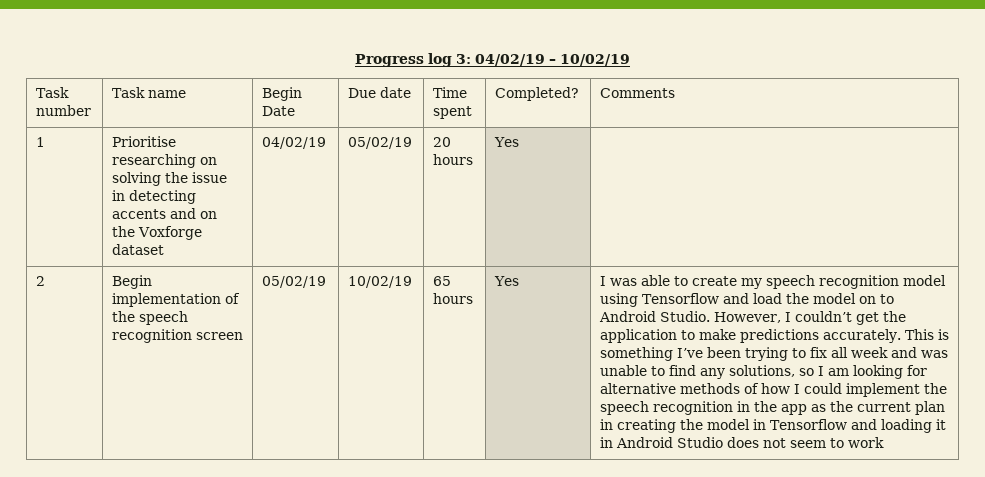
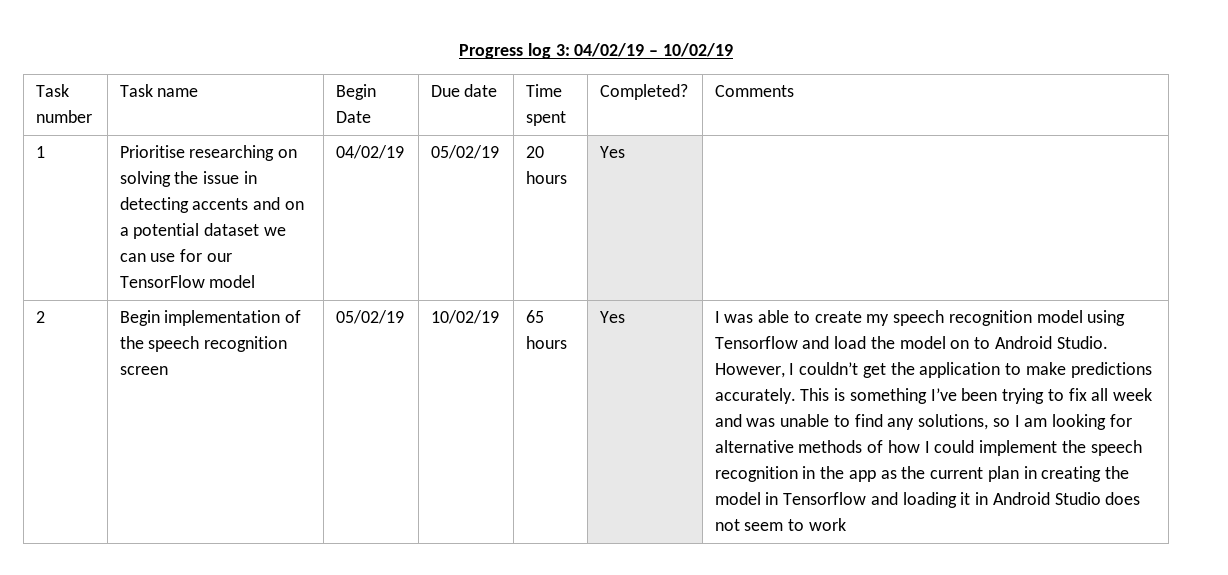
- 1 | Prioritise researching on solving the issue in detecting accents and on the Voxforge dataset | 04/02/19 | 05/02/19 | 20 hours | Yes |
+ 1 | Prioritise researching on solving the issue in detecting accents and on a potential dataset we can use for our TensorFlow model | 04/02/19 | 05/02/19 | 20 hours | Yes |

